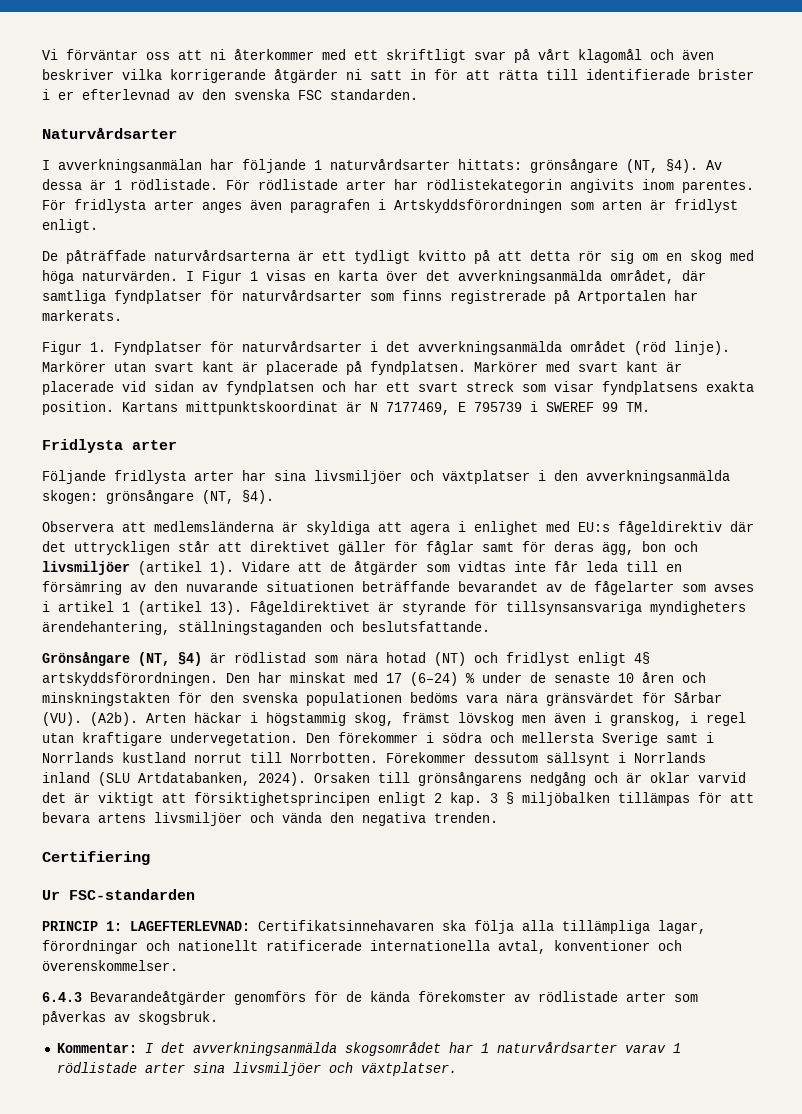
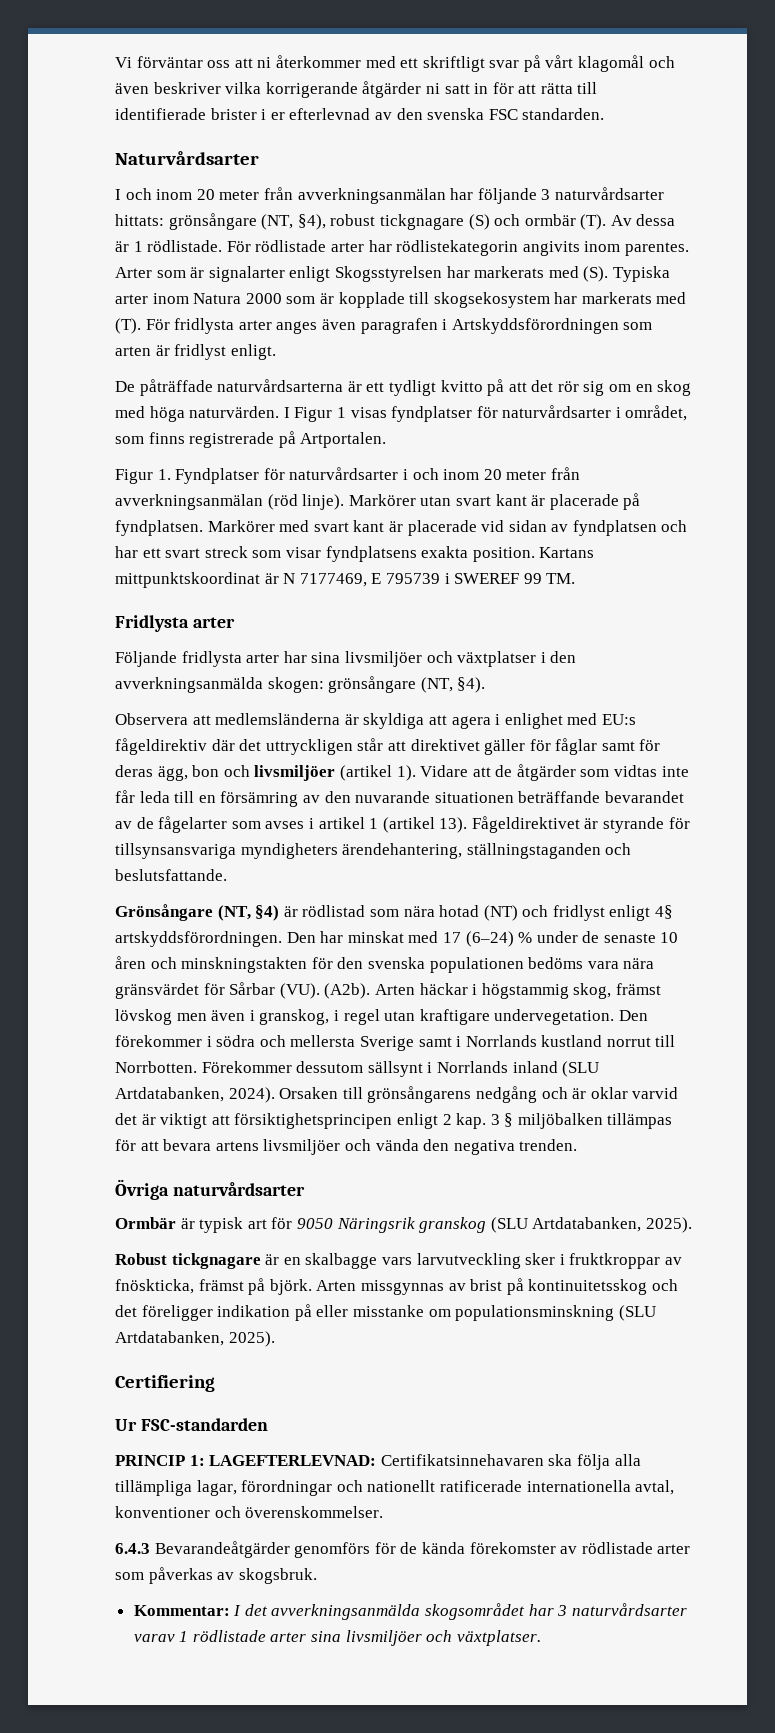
- I avverkningsanmälan har följande 1 naturvårdsarter hittats: grönsångare (NT, §4). Av dessa är 1 rödlistade.
+ I och inom 20 meter från avverkningsanmälan har följande 3 naturvårdsarter hittats: grönsångare (NT, §4), robust tickgnagare (S) och ormbär (T). Av dessa är 1 rödlistade.
- För fridlysta arter anges även paragrafen i Artskyddsförordningen som arten är fridlyst enligt.
+ Arter som är signalarter enligt Skogsstyrelsen har markerats med (S). Typiska arter inom Natura 2000 som är kopplade till skogsekosystem har markerats med (T). För fridlysta arter anges även paragrafen i Artskyddsförordningen som arten är fridlyst enligt.
- De påträffade naturvårdsarterna är ett tydligt kvitto på att detta rör sig om en skog med höga naturvärden.
+ De påträffade naturvårdsarterna är ett tydligt kvitto på att det rör sig om en skog med höga naturvärden.
- I Figur 1 visas en karta över det avverkningsanmälda området, där samtliga fyndplatser för naturvårdsarter som finns registrerade på Artportalen har markerats.
+ I Figur 1 visas fyndplatser för naturvårdsarter i området, som finns registrerade på Artportalen.
- Figur 1. Fyndplatser för naturvårdsarter i det avverkningsanmälda området (röd linje).
+ Figur 1. Fyndplatser för naturvårdsarter i och inom 20 meter från avverkningsanmälan (röd linje).
+ Övriga naturvårdsarter
+ Ormbär är typisk art för 9050 Näringsrik granskog (SLU Artdatabanken, 2025).
+ Robust tickgnagare är en skalbagge vars larvutveckling sker i fruktkroppar av fnöskticka, främst på björk. Arten missgynnas av brist på kontinuitetsskog och det föreligger indikation på eller misstanke om populationsminskning (SLU Artdatabanken, 2025).
- Kommentar: I det avverkningsanmälda skogsområdet har 1 naturvårdsarter varav 1 rödlistade arter sina livsmiljöer och växtplatser.
+ Kommentar: I det avverkningsanmälda skogsområdet har 3 naturvårdsarter varav 1 rödlistade arter sina livsmiljöer och växtplatser.

